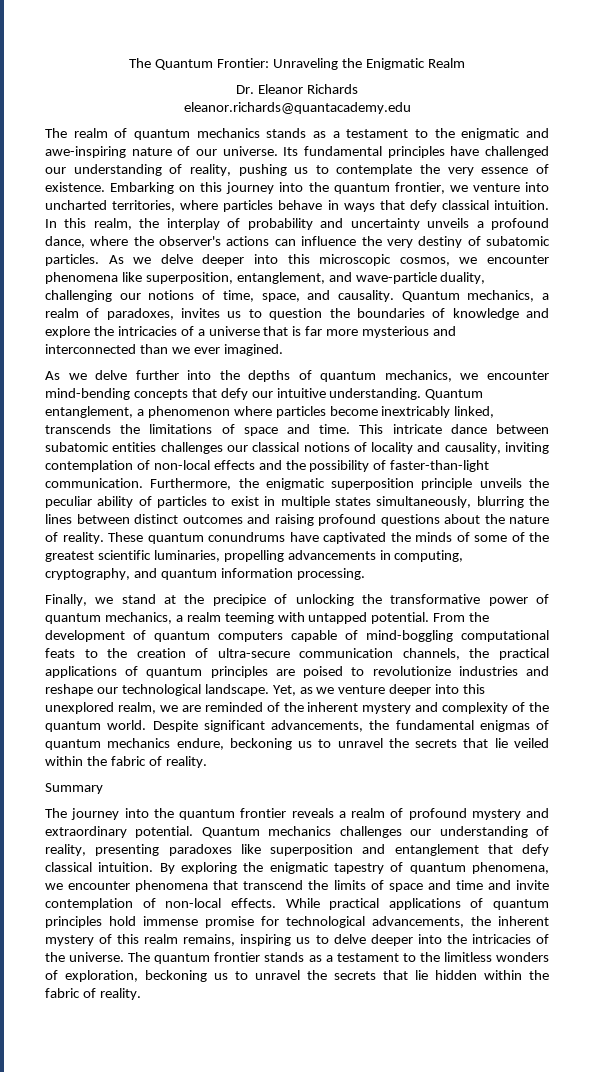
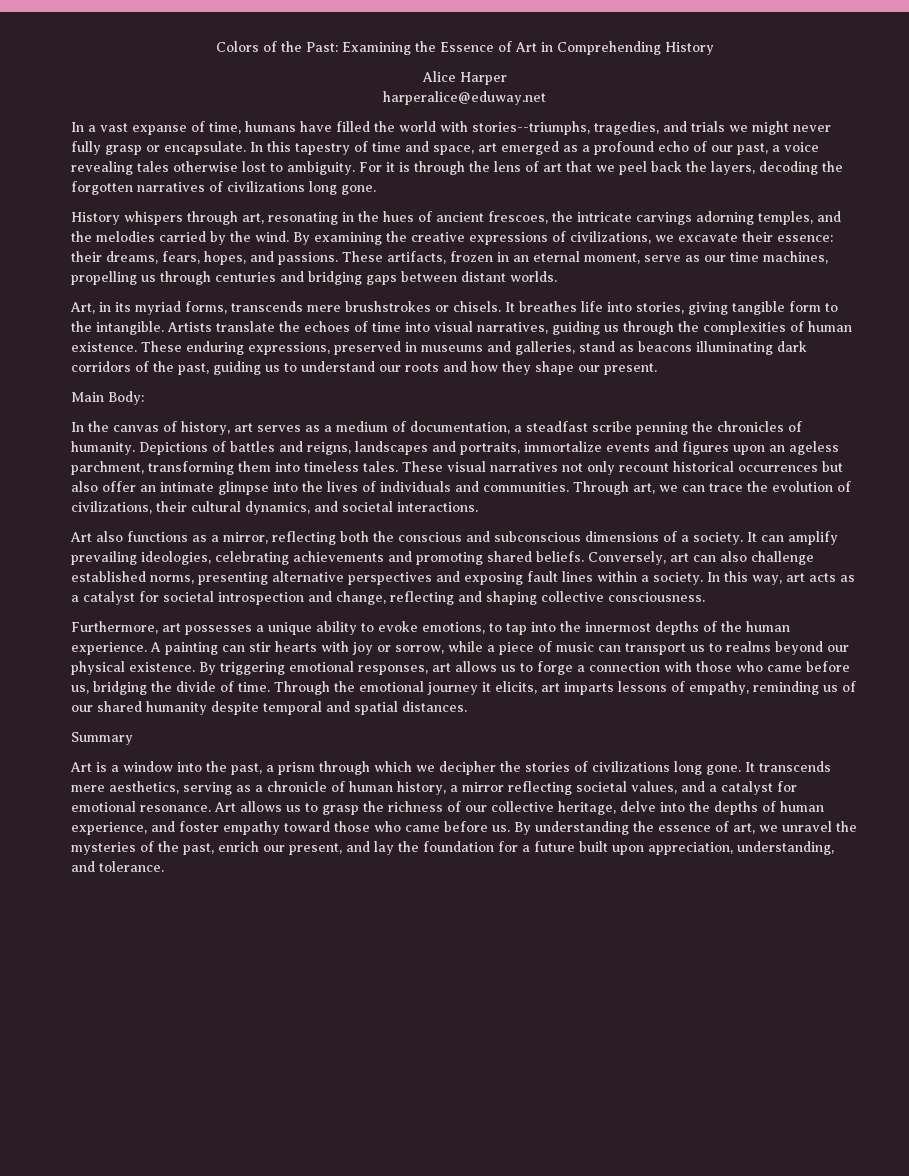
- The Quantum Frontier: Unraveling the Enigmatic Realm
- Dr. Eleanor Richards
- eleanor.richards@quantacademy.edu
- The realm of quantum mechanics stands as a testament to the enigmatic and awe-inspiring nature of our universe. Its fundamental principles have challenged our understanding of reality, pushing us to contemplate the very essence of existence. Embarking on this journey into the quantum frontier, we venture into uncharted territories, where particles behave in ways that defy classical intuition. In this realm, the interplay of probability and uncertainty unveils a profound dance, where the observer's actions can influence the very destiny of subatomic particles. As we delve deeper into this microscopic cosmos, we encounter phenomena like superposition, entanglement, and wave-particle duality, challenging our notions of time, space, and causality. Quantum mechanics, a realm of paradoxes, invites us to question the boundaries of knowledge and explore the intricacies of a universe that is far more mysterious and interconnected than we ever imagined.
- As we delve further into the depths of quantum mechanics, we encounter mind-bending concepts that defy our intuitive understanding. Quantum entanglement, a phenomenon where particles become inextricably linked, transcends the limitations of space and time. This intricate dance between subatomic entities challenges our classical notions of locality and causality, inviting contemplation of non-local effects and the possibility of faster-than-light communication. Furthermore, the enigmatic superposition principle unveils the peculiar ability of particles to exist in multiple states simultaneously, blurring the lines between distinct outcomes and raising profound questions about the nature of reality. These quantum conundrums have captivated the minds of some of the greatest scientific luminaries, propelling advancements in computing, cryptography, and quantum information processing.
- Finally, we stand at the precipice of unlocking the transformative power of quantum mechanics, a realm teeming with untapped potential. From the development of quantum computers capable of mind-boggling computational feats to the creation of ultra-secure communication channels, the practical applications of quantum principles are poised to revolutionize industries and reshape our technological landscape. Yet, as we venture deeper into this unexplored realm, we are reminded of the inherent mystery and complexity of the quantum world. Despite significant advancements, the fundamental enigmas of quantum mechanics endure, beckoning us to unravel the secrets that lie veiled within the fabric of reality.
+ Colors of the Past: Examining the Essence of Art in Comprehending History
+ Alice Harper
+ harperalice@eduway.net
+ In a vast expanse of time, humans have filled the world with stories--triumphs, tragedies, and trials we might never fully grasp or encapsulate. In this tapestry of time and space, art emerged as a profound echo of our past, a voice revealing tales otherwise lost to ambiguity. For it is through the lens of art that we peel back the layers, decoding the forgotten narratives of civilizations long gone.
+ History whispers through art, resonating in the hues of ancient frescoes, the intricate carvings adorning temples, and the melodies carried by the wind. By examining the creative expressions of civilizations, we excavate their essence: their dreams, fears, hopes, and passions. These artifacts, frozen in an eternal moment, serve as our time machines, propelling us through centuries and bridging gaps between distant worlds.
+ Art, in its myriad forms, transcends mere brushstrokes or chisels. It breathes life into stories, giving tangible form to the intangible. Artists translate the echoes of time into visual narratives, guiding us through the complexities of human existence. These enduring expressions, preserved in museums and galleries, stand as beacons illuminating dark corridors of the past, guiding us to understand our roots and how they shape our present.
+ Main Body:
+ In the canvas of history, art serves as a medium of documentation, a steadfast scribe penning the chronicles of humanity. Depictions of battles and reigns, landscapes and portraits, immortalize events and figures upon an ageless parchment, transforming them into timeless tales. These visual narratives not only recount historical occurrences but also offer an intimate glimpse into the lives of individuals and communities. Through art, we can trace the evolution of civilizations, their cultural dynamics, and societal interactions.
+ Art also functions as a mirror, reflecting both the conscious and subconscious dimensions of a society. It can amplify prevailing ideologies, celebrating achievements and promoting shared beliefs. Conversely, art can also challenge established norms, presenting alternative perspectives and exposing fault lines within a society. In this way, art acts as a catalyst for societal introspection and change, reflecting and shaping collective consciousness.
+ Furthermore, art possesses a unique ability to evoke emotions, to tap into the innermost depths of the human experience. A painting can stir hearts with joy or sorrow, while a piece of music can transport us to realms beyond our physical existence. By triggering emotional responses, art allows us to forge a connection with those who came before us, bridging the divide of time. Through the emotional journey it elicits, art imparts lessons of empathy, reminding us of our shared humanity despite temporal and spatial distances.
  Summary
- The journey into the quantum frontier reveals a realm of profound mystery and extraordinary potential. Quantum mechanics challenges our understanding of reality, presenting paradoxes like superposition and entanglement that defy classical intuition. By exploring the enigmatic tapestry of quantum phenomena, we encounter phenomena that transcend the limits of space and time and invite contemplation of non-local effects. While practical applications of quantum principles hold immense promise for technological advancements, the inherent mystery of this realm remains, inspiring us to delve deeper into the intricacies of the universe. The quantum frontier stands as a testament to the limitless wonders of exploration, beckoning us to unravel the secrets that lie hidden within the fabric of reality.
+ Art is a window into the past, a prism through which we decipher the stories of civilizations long gone. It transcends mere aesthetics, serving as a chronicle of human history, a mirror reflecting societal values, and a catalyst for emotional resonance. Art allows us to grasp the richness of our collective heritage, delve into the depths of human experience, and foster empathy toward those who came before us. By understanding the essence of art, we unravel the mysteries of the past, enrich our present, and lay the foundation for a future built upon appreciation, understanding, and tolerance.

